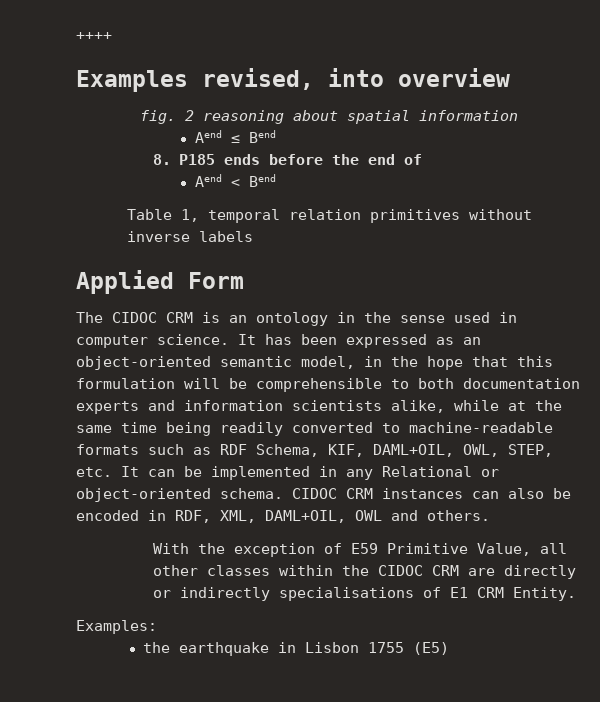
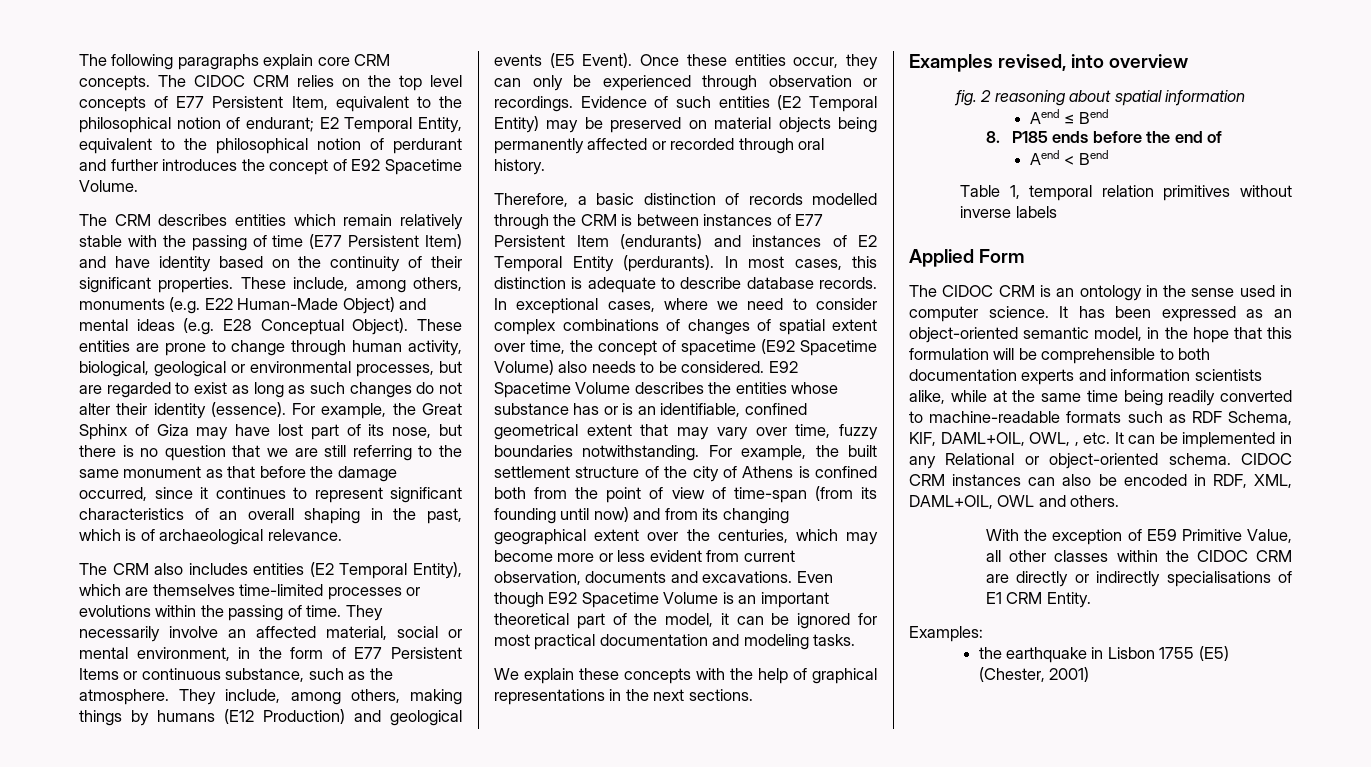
- ++++
+ The following paragraphs explain core CRM concepts. The CIDOC CRM relies on the top level concepts of E77 Persistent Item, equivalent to the philosophical notion of endurant; E2 Temporal Entity, equivalent to the philosophical notion of perdurant and further introduces the concept of E92 Spacetime Volume.
+ The CRM describes entities which remain relatively stable with the passing of time (E77 Persistent Item) and have identity based on the continuity of their significant properties. These include, among others, monuments (e.g. E22 Human-Made Object) and mental ideas (e.g. E28 Conceptual Object). These entities are prone to change through human activity, biological, geological or environmental processes, but are regarded to exist as long as such changes do not alter their identity (essence). For example, the Great Sphinx of Giza may have lost part of its nose, but there is no question that we are still referring to the same monument as that before the damage occurred, since it continues to represent significant characteristics of an overall shaping in the past, which is of archaeological relevance.
+ The CRM also includes entities (E2 Temporal Entity), which are themselves time-limited processes or evolutions within the passing of time. They necessarily involve an affected material, social or mental environment, in the form of E77 Persistent Items or continuous substance, such as the atmosphere. They include, among others, making things by humans (E12 Production) and geological events (E5 Event). Once these entities occur, they can only be experienced through observation or recordings. Evidence of such entities (E2 Temporal Entity) may be preserved on material objects being permanently affected or recorded through oral history.
+ Therefore, a basic distinction of records modelled through the CRM is between instances of E77 Persistent Item (endurants) and instances of E2 Temporal Entity (perdurants). In most cases, this distinction is adequate to describe database records. In exceptional cases, where we need to consider complex combinations of changes of spatial extent over time, the concept of spacetime (E92 Spacetime Volume) also needs to be considered. E92 Spacetime Volume describes the entities whose substance has or is an identifiable, confined geometrical extent that may vary over time, fuzzy boundaries notwithstanding. For example, the built settlement structure of the city of Athens is confined both from the point of view of time-span (from its founding until now) and from its changing geographical extent over the centuries, which may become more or less evident from current observation, documents and excavations. Even though E92 Spacetime Volume is an important theoretical part of the model, it can be ignored for most practical documentation and modeling tasks.
+ We explain these concepts with the help of graphical representations in the next sections.
- It has been expressed as an object-oriented semantic model, in the hope that this formulation will be comprehensible to both documentation experts and information scientists alike, while at the same time being readily converted to machine-readable formats such as RDF Schema, KIF, DAML+OIL, OWL, STEP, etc. It can be implemented in any Relational or object-oriented schema.
+ It has been expressed as an object-oriented semantic model, in the hope that this formulation will be comprehensible to both documentation experts and information scientists alike, while at the same time being readily converted to machine-readable formats such as RDF Schema, KIF, DAML+OIL, OWL, , etc. It can be implemented in any Relational or object-oriented schema.
- the earthquake in Lisbon 1755 (E5)
+ the earthquake in Lisbon 1755 (E5) (Chester, 2001)

